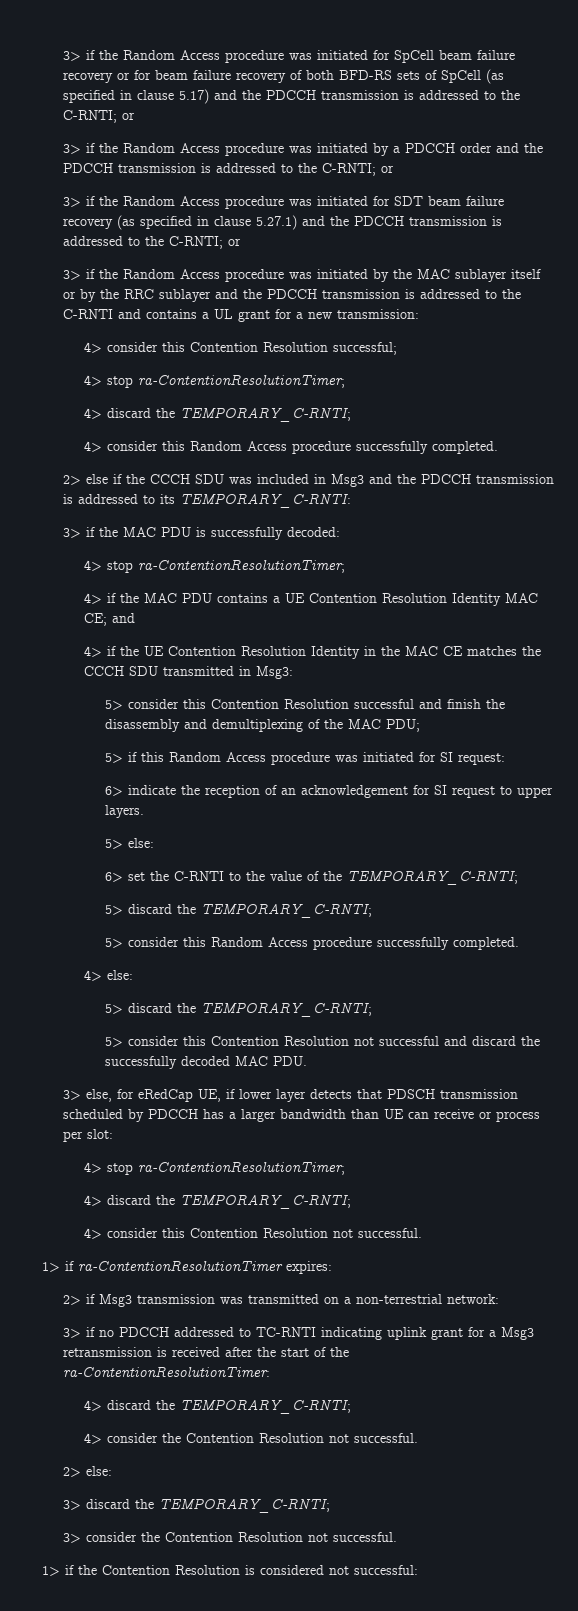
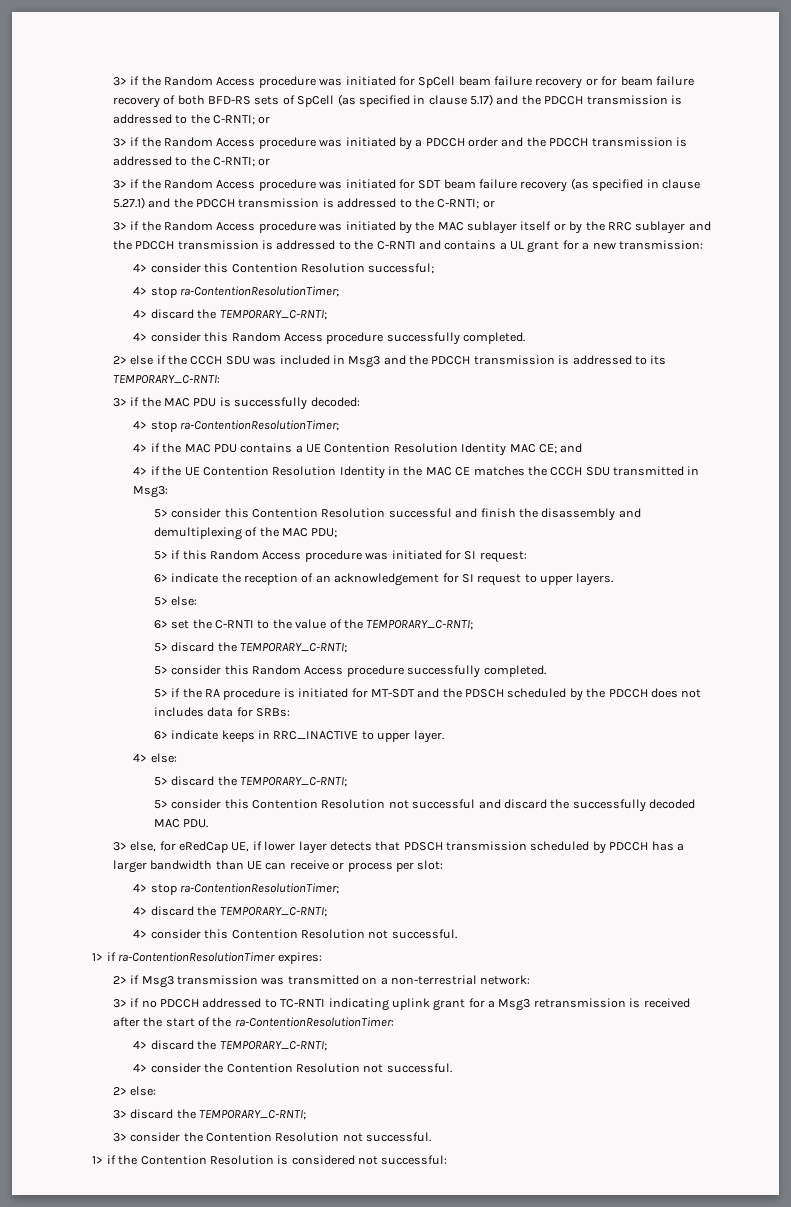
+ 5> if the RA procedure is initiated for MT-SDT and the PDSCH scheduled by the PDCCH does not includes data for SRBs:
+ 6> indicate keeps in RRC_INACTIVE to upper layer.

